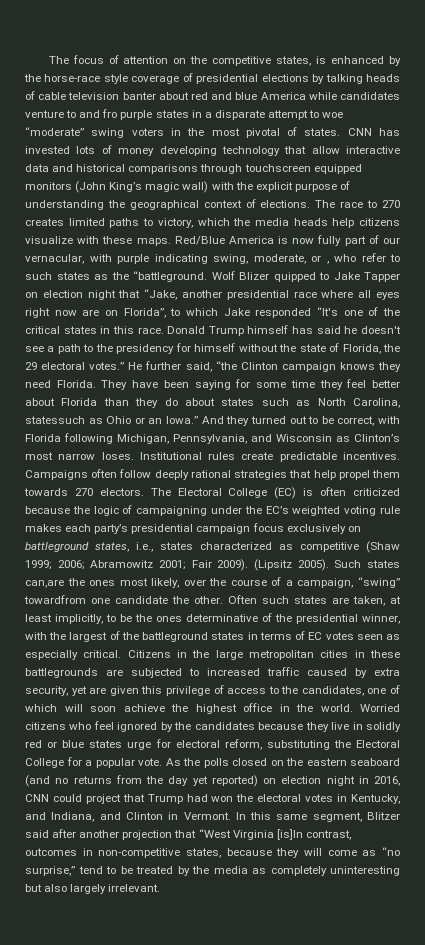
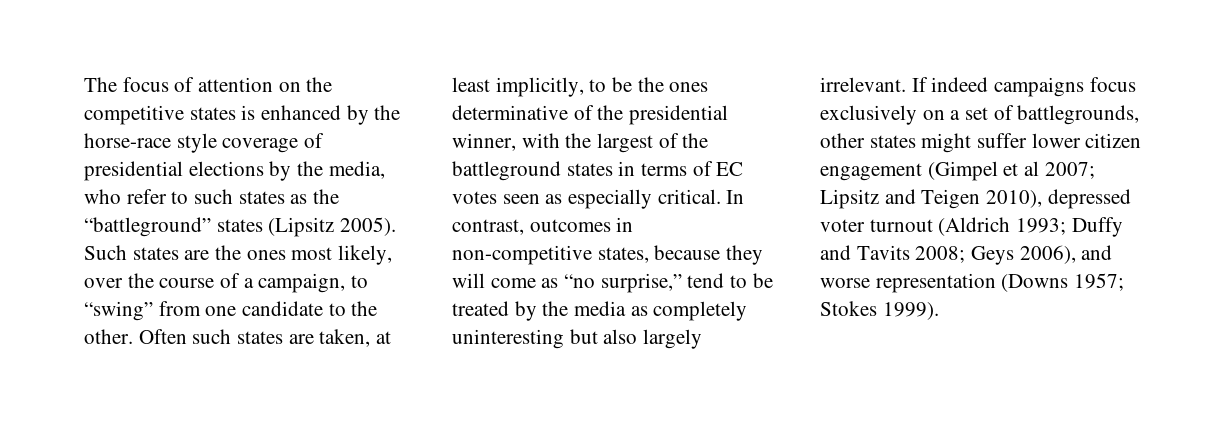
- The focus of attention on the competitive states, is enhanced by the horse-race style coverage of presidential elections by talking heads of cable television banter about red and blue America while candidates venture to and fro purple states in a disparate attempt to woe “moderate” swing voters in the most pivotal of states. CNN has invested lots of money developing technology that allow interactive data and historical comparisons through touchscreen equipped monitors (John King’s magic wall) with the explicit purpose of understanding the geographical context of elections. The race to 270 creates limited paths to victory, which the media heads help citizens visualize with these maps. Red/Blue America is now fully part of our vernacular, with purple indicating swing, moderate, or , who refer to such states as the “battleground. Wolf Blizer quipped to Jake Tapper on election night that “Jake, another presidential race where all eyes right now are on Florida”, to which Jake responded “It's one of the critical states in this race. Donald Trump himself has said he doesn't see a path to the presidency for himself without the state of Florida, the 29 electoral votes.” He further said, “the Clinton campaign knows they need Florida. They have been saying for some time they feel better about Florida than they do about states such as North Carolina, statessuch as Ohio or an Iowa.” And they turned out to be correct, with Florida following Michigan, Pennsylvania, and Wisconsin as Clinton’s most narrow loses. Institutional rules create predictable incentives. Campaigns often follow deeply rational strategies that help propel them towards 270 electors. The Electoral College (EC) is often criticized because the logic of campaigning under the EC’s weighted voting rule makes each party’s presidential campaign focus exclusively on battleground states, i.e., states characterized as competitive (Shaw 1999; 2006; Abramowitz 2001; Fair 2009). (Lipsitz 2005).
+ The focus of attention on the competitive states is enhanced by the horse-race style coverage of presidential elections by the media, who refer to such states as the “battleground” states (Lipsitz 2005).
- Such states can,are the ones most likely, over the course of a campaign, “swing” towardfrom one candidate the other.
+ Such states are the ones most likely, over the course of a campaign, to “swing” from one candidate to the other.
- Citizens in the large metropolitan cities in these battlegrounds are subjected to increased traffic caused by extra security, yet are given this privilege of access to the candidates, one of which will soon achieve the highest office in the world. Worried citizens who feel ignored by the candidates because they live in solidly red or blue states urge for electoral reform, substituting the Electoral College for a popular vote. As the polls closed on the eastern seaboard (and no returns from the day yet reported) on election night in 2016, CNN could project that Trump had won the electoral votes in Kentucky, and Indiana, and Clinton in Vermont. In this same segment, Blitzer said after another projection that “West Virginia [is]In contrast, outcomes in non-competitive states, because they will come as “no surprise,” tend to be treated by the media as completely uninteresting but also largely irrelevant.
+ In contrast, outcomes in non-competitive states, because they will come as “no surprise,” tend to be treated by the media as completely uninteresting but also largely irrelevant.
+ If indeed campaigns focus exclusively on a set of battlegrounds, other states might suffer lower citizen engagement (Gimpel et al 2007; Lipsitz and Teigen 2010), depressed voter turnout (Aldrich 1993; Duffy and Tavits 2008; Geys 2006), and worse representation (Downs 1957; Stokes 1999).

